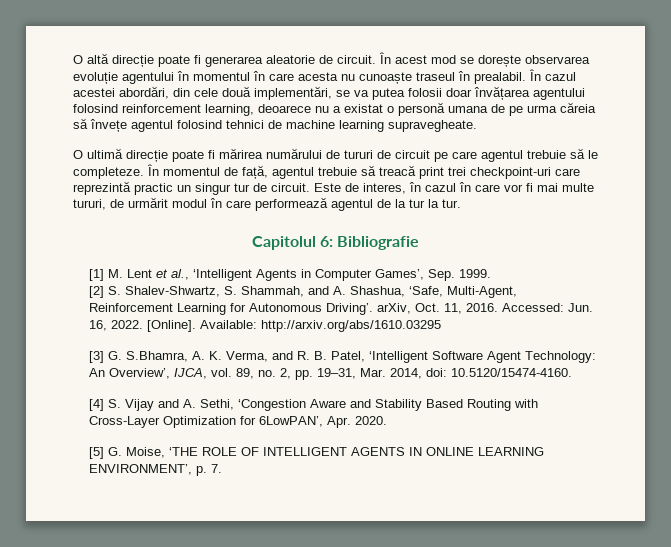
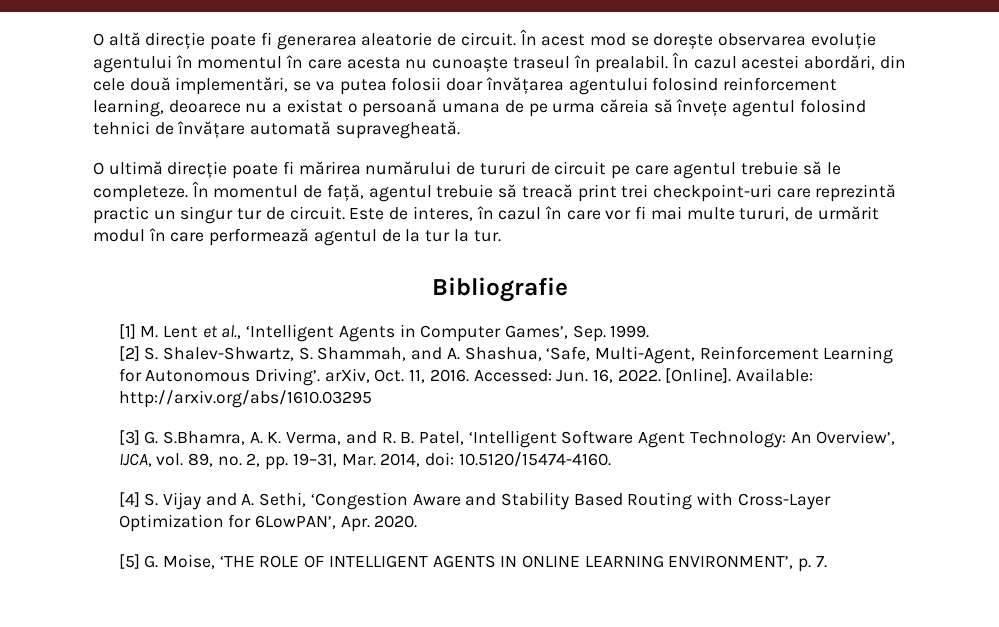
- În cazul acestei abordări, din cele două implementări, se va putea folosii doar învățarea agentului folosind reinforcement learning, deoarece nu a existat o personă umana de pe urma căreia să învețe agentul folosind tehnici de machine learning supravegheate.
+ În cazul acestei abordări, din cele două implementări, se va putea folosii doar învățarea agentului folosind reinforcement learning, deoarece nu a existat o persoană umana de pe urma căreia să învețe agentul folosind tehnici de învățare automată supravegheată.
- Capitolul 6: Bibliografie
+ Bibliografie

